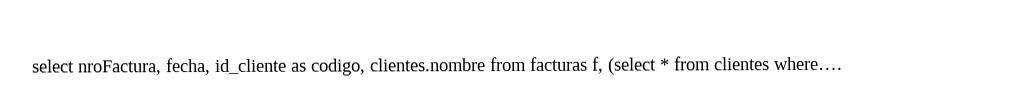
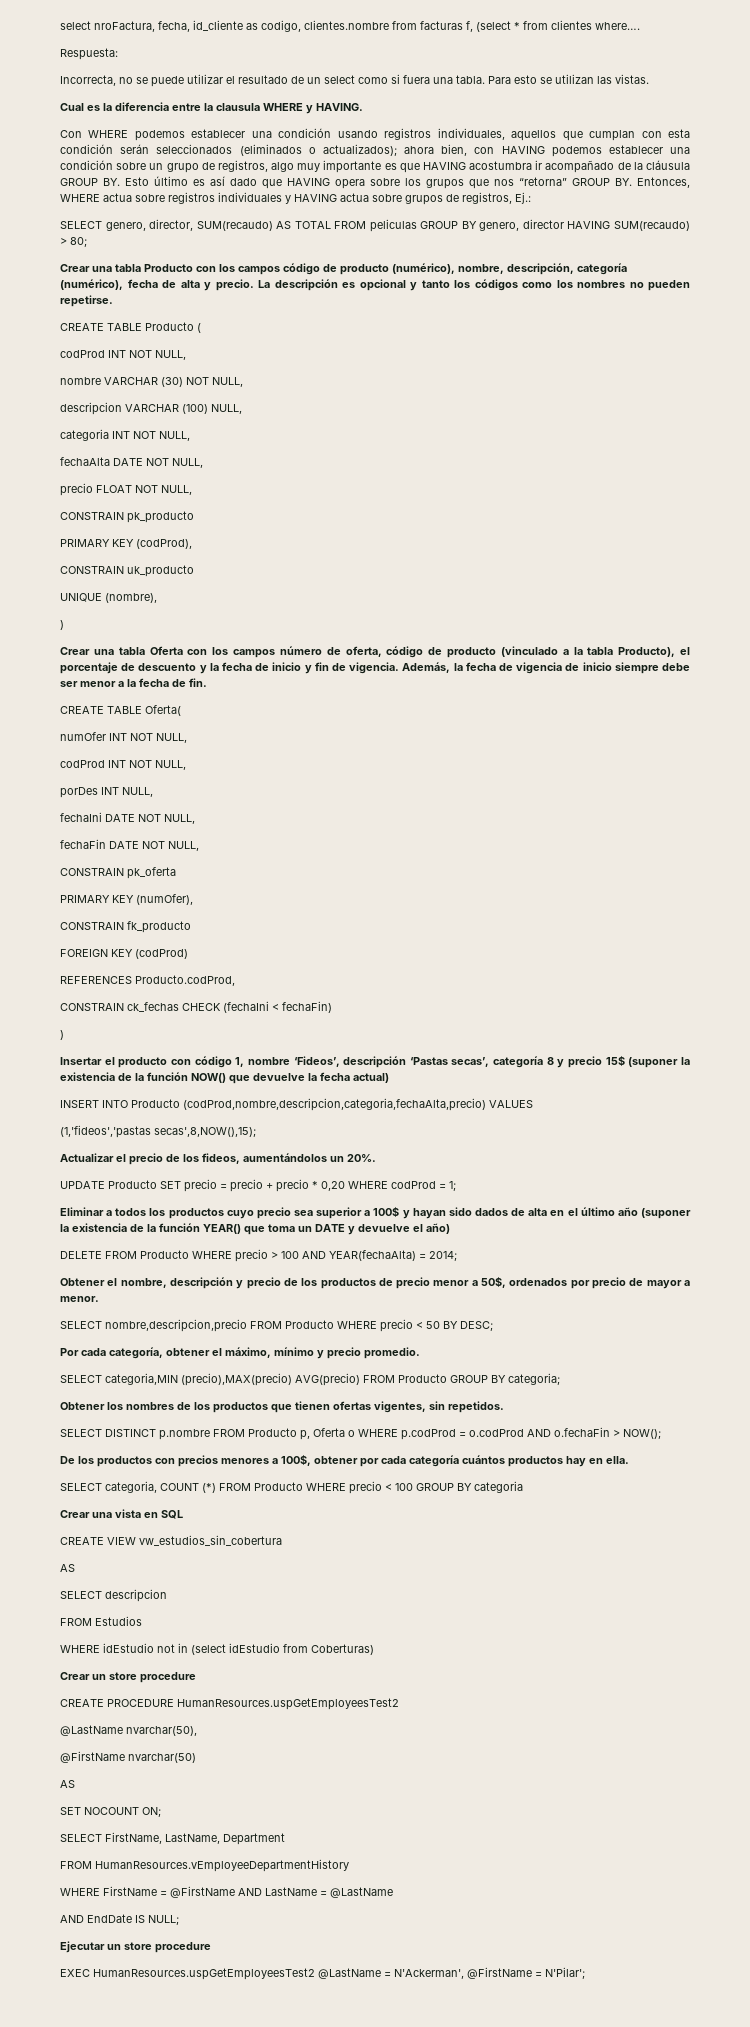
+ Respuesta:
+ Incorrecta, no se puede utilizar el resultado de un select como si fuera una tabla. Para esto se utilizan las vistas.
+ Cual es la diferencia entre la clausula WHERE y HAVING.
+ Con WHERE podemos establecer una condición usando registros individuales, aquellos que cumplan con esta condición serán seleccionados (eliminados o actualizados); ahora bien, con HAVING podemos establecer una condición sobre un grupo de registros, algo muy importante es que HAVING acostumbra ir acompañado de la cláusula GROUP BY. Esto último es así dado que HAVING opera sobre los grupos que nos “retorna” GROUP BY. Entonces, WHERE actua sobre registros individuales y HAVING actua sobre grupos de registros, Ej.:
+ SELECT genero, director, SUM(recaudo) AS TOTAL FROM peliculas GROUP BY genero, director HAVING SUM(recaudo) > 80;
+ Crear una tabla Producto con los campos código de producto (numérico), nombre, descripción, categoría (numérico), fecha de alta y precio. La descripción es opcional y tanto los códigos como los nombres no pueden repetirse.
+ CREATE TABLE Producto (
+ codProd INT NOT NULL,
+ nombre VARCHAR (30) NOT NULL,
+ descripcion VARCHAR (100) NULL,
+ categoria INT NOT NULL,
+ fechaAlta DATE NOT NULL,
+ precio FLOAT NOT NULL,
+ CONSTRAIN pk_producto
+ PRIMARY KEY (codProd),
+ CONSTRAIN uk_producto
+ UNIQUE (nombre),
+ )
+ Crear una tabla Oferta con los campos número de oferta, código de producto (vinculado a la tabla Producto), el porcentaje de descuento y la fecha de inicio y fin de vigencia. Además, la fecha de vigencia de inicio siempre debe ser menor a la fecha de fin.
+ CREATE TABLE Oferta(
+ numOfer INT NOT NULL,
+ codProd INT NOT NULL,
+ porDes INT NULL,
+ fechaIni DATE NOT NULL,
+ fechaFin DATE NOT NULL,
+ CONSTRAIN pk_oferta
+ PRIMARY KEY (numOfer),
+ CONSTRAIN fk_producto
+ FOREIGN KEY (codProd)
+ REFERENCES Producto.codProd,
+ CONSTRAIN ck_fechas CHECK (fechaIni < fechaFin)
+ )
+ Insertar el producto con código 1, nombre ‘Fideos’, descripción ‘Pastas secas’, categoría 8 y precio 15$ (suponer la existencia de la función NOW() que devuelve la fecha actual)
+ INSERT INTO Producto (codProd,nombre,descripcion,categoria,fechaAlta,precio) VALUES
+ (1,'fideos','pastas secas',8,NOW(),15);
+ Actualizar el precio de los fideos, aumentándolos un 20%.
+ UPDATE Producto SET precio = precio + precio * 0,20 WHERE codProd = 1;
+ Eliminar a todos los productos cuyo precio sea superior a 100$ y hayan sido dados de alta en el último año (suponer la existencia de la función YEAR() que toma un DATE y devuelve el año)
+ DELETE FROM Producto WHERE precio > 100 AND YEAR(fechaAlta) = 2014;
+ Obtener el nombre, descripción y precio de los productos de precio menor a 50$, ordenados por precio de mayor a menor.
+ SELECT nombre,descripcion,precio FROM Producto WHERE precio < 50 BY DESC;
+ Por cada categoría, obtener el máximo, mínimo y precio promedio.
+ SELECT categoria,MIN (precio),MAX(precio) AVG(precio) FROM Producto GROUP BY categoria;
+ Obtener los nombres de los productos que tienen ofertas vigentes, sin repetidos.
+ SELECT DISTINCT p.nombre FROM Producto p, Oferta o WHERE p.codProd = o.codProd AND o.fechaFin > NOW();
+ De los productos con precios menores a 100$, obtener por cada categoría cuántos productos hay en ella.
+ SELECT categoria, COUNT (*) FROM Producto WHERE precio < 100 GROUP BY categoria
+ Crear una vista en SQL
+ CREATE VIEW vw_estudios_sin_cobertura
+ AS
+ SELECT descripcion
+ FROM Estudios
+ WHERE idEstudio not in (select idEstudio from Coberturas)
+ Crear un store procedure
+ CREATE PROCEDURE HumanResources.uspGetEmployeesTest2
+ @LastName nvarchar(50),
+ @FirstName nvarchar(50)
+ AS
+ SET NOCOUNT ON;
+ SELECT FirstName, LastName, Department
+ FROM HumanResources.vEmployeeDepartmentHistory
+ WHERE FirstName = @FirstName AND LastName = @LastName
+ AND EndDate IS NULL;
+ Ejecutar un store procedure
+ EXEC HumanResources.uspGetEmployeesTest2 @LastName = N'Ackerman', @FirstName = N'Pilar';

